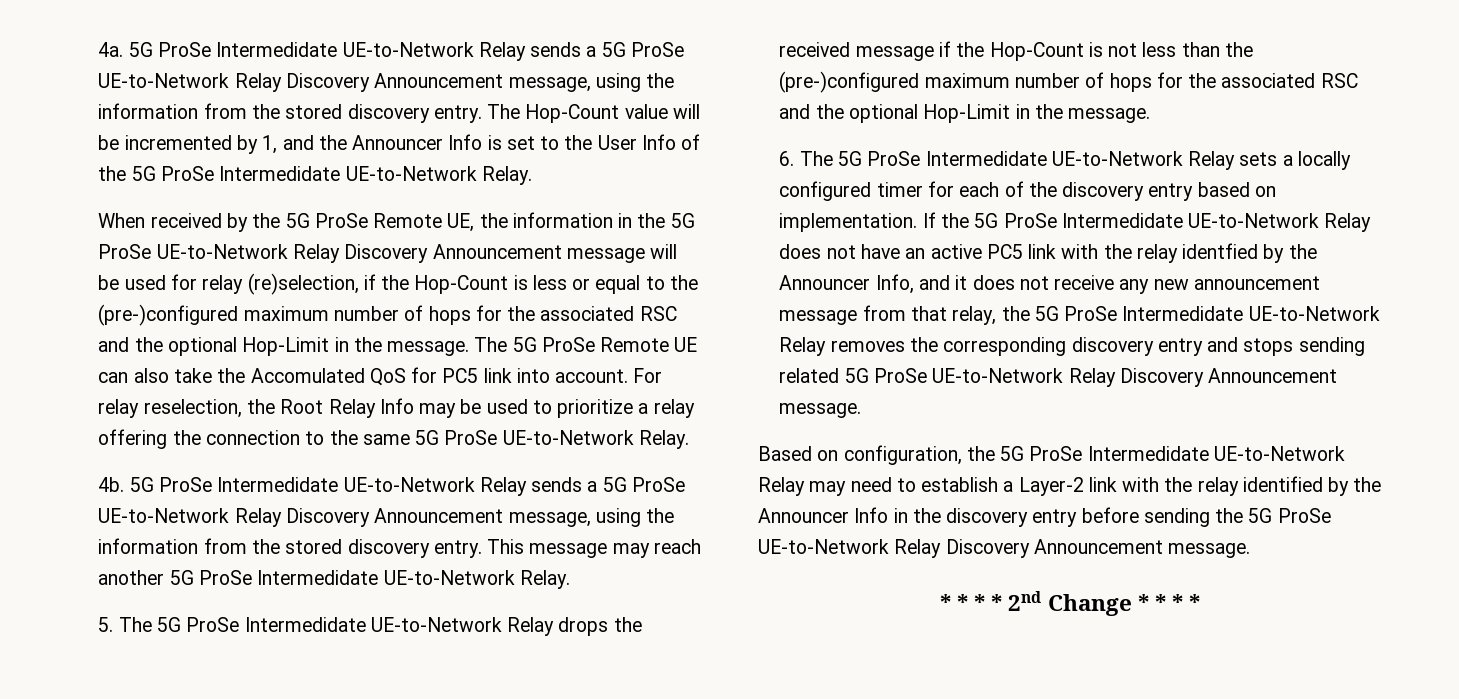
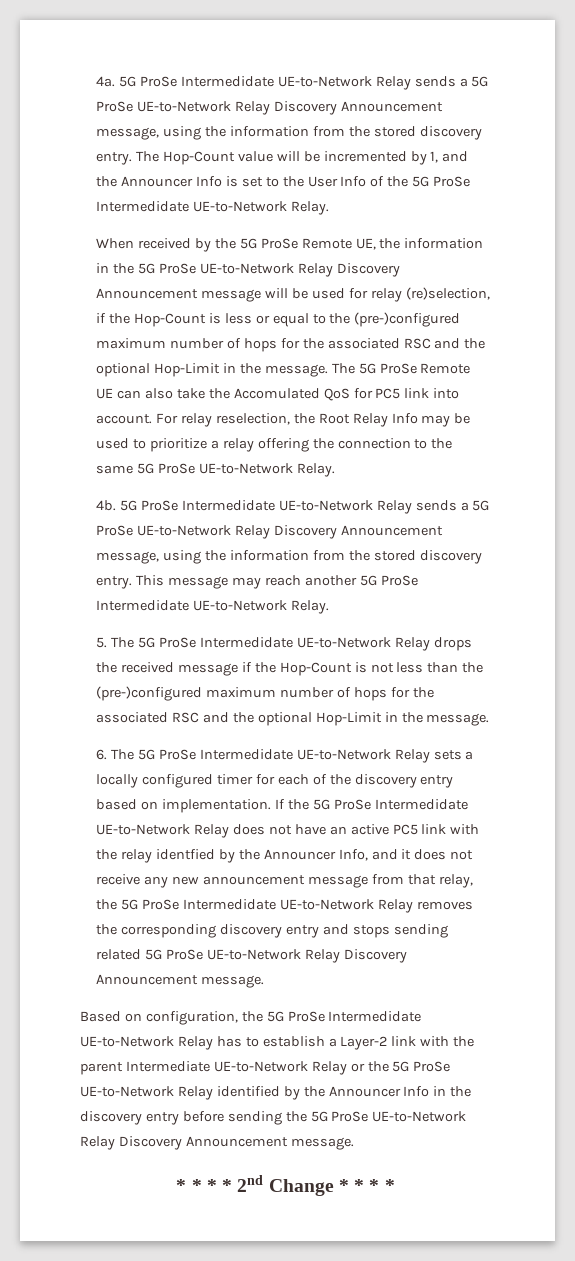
- Based on configuration, the 5G ProSe Intermedidate UE-to-Network Relay may need to establish a Layer-2 link with the relay identified by the Announcer Info in the discovery entry before sending the 5G ProSe UE-to-Network Relay Discovery Announcement message.
+ Based on configuration, the 5G ProSe Intermedidate UE-to-Network Relay has to establish a Layer-2 link with the parent Intermediate UE-to-Network Relay or the 5G ProSe UE-to-Network Relay identified by the Announcer Info in the discovery entry before sending the 5G ProSe UE-to-Network Relay Discovery Announcement message.

